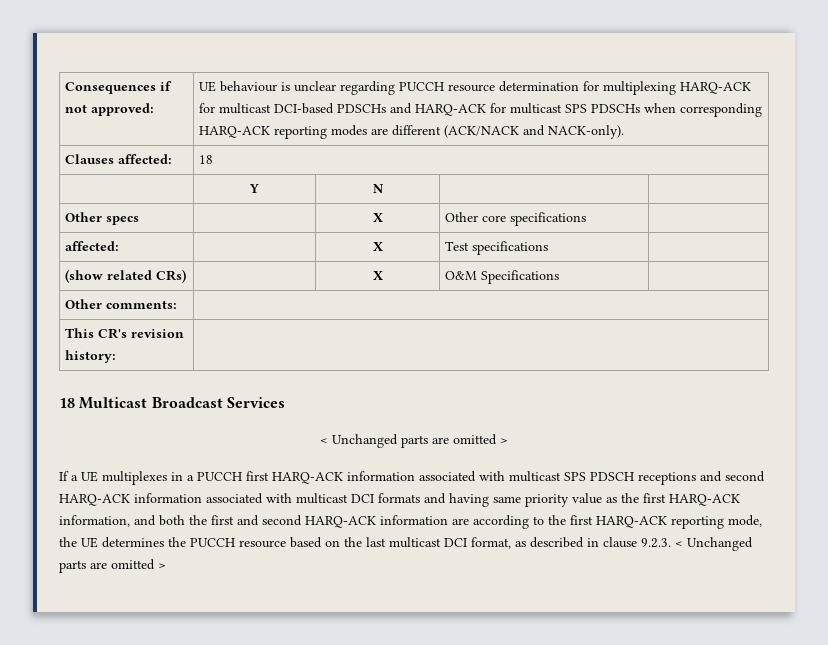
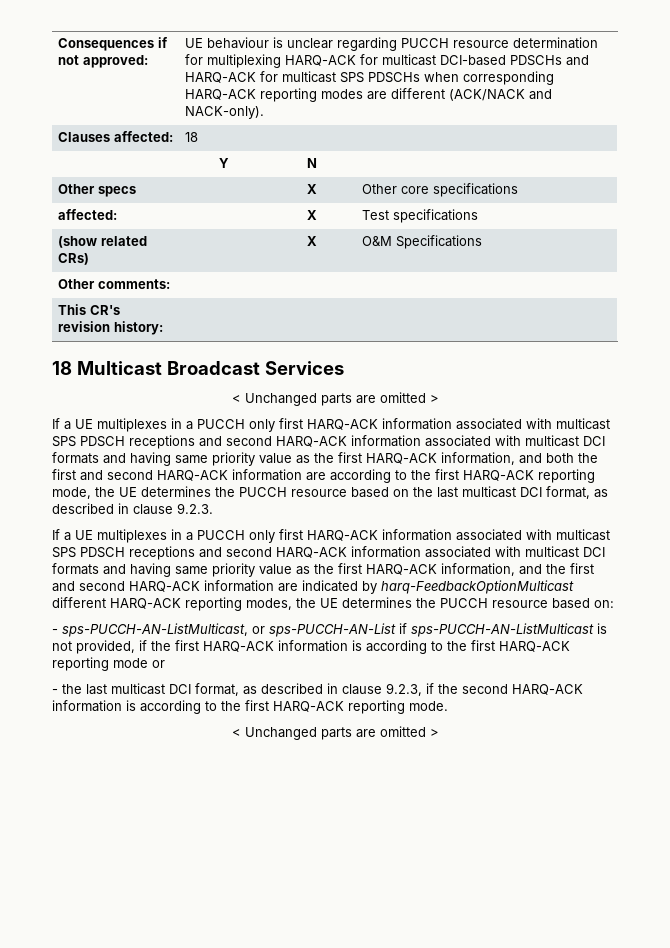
- If a UE multiplexes in a PUCCH first HARQ-ACK information associated with multicast SPS PDSCH receptions and second HARQ-ACK information associated with multicast DCI formats and having same priority value as the first HARQ-ACK information, and both the first and second HARQ-ACK information are according to the first HARQ-ACK reporting mode, the UE determines the PUCCH resource based on the last multicast DCI format, as described in clause 9.2.3. < Unchanged parts are omitted >
+ If a UE multiplexes in a PUCCH only first HARQ-ACK information associated with multicast SPS PDSCH receptions and second HARQ-ACK information associated with multicast DCI formats and having same priority value as the first HARQ-ACK information, and both the first and second HARQ-ACK information are according to the first HARQ-ACK reporting mode, the UE determines the PUCCH resource based on the last multicast DCI format, as described in clause 9.2.3.
+ If a UE multiplexes in a PUCCH only first HARQ-ACK information associated with multicast SPS PDSCH receptions and second HARQ-ACK information associated with multicast DCI formats and having same priority value as the first HARQ-ACK information, and the first and second HARQ-ACK information are indicated by harq-FeedbackOptionMulticast different HARQ-ACK reporting modes, the UE determines the PUCCH resource based on:
+ - sps-PUCCH-AN-ListMulticast, or sps-PUCCH-AN-List if sps-PUCCH-AN-ListMulticast is not provided, if the first HARQ-ACK information is according to the first HARQ-ACK reporting mode or
+ - the last multicast DCI format, as described in clause 9.2.3, if the second HARQ-ACK information is according to the first HARQ-ACK reporting mode.
+ < Unchanged parts are omitted >

